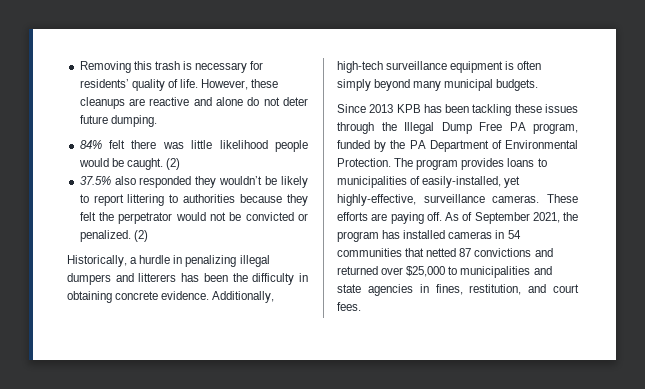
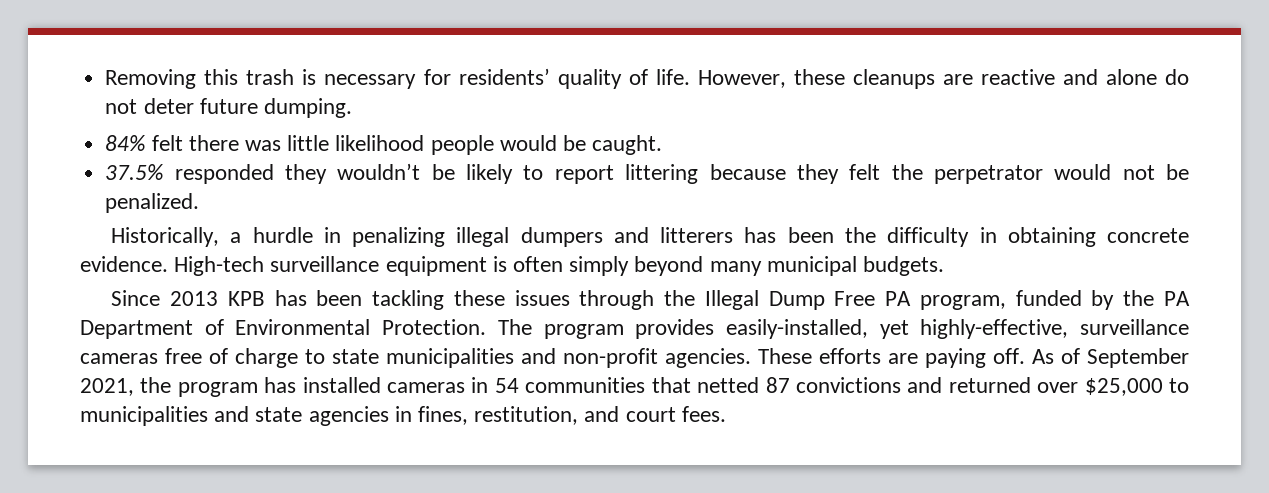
- 84% felt there was little likelihood people would be caught. (2)
+ 84% felt there was little likelihood people would be caught.
- 37.5% also responded they wouldn’t be likely to report littering to authorities because they felt the perpetrator would not be convicted or penalized. (2)
+ 37.5% responded they wouldn’t be likely to report littering because they felt the perpetrator would not be penalized.
- Additionally, high-tech surveillance equipment is often simply beyond many municipal budgets.
+ High-tech surveillance equipment is often simply beyond many municipal budgets.
- The program provides loans to municipalities of easily-installed, yet highly-effective, surveillance cameras.
+ The program provides easily-installed, yet highly-effective, surveillance cameras free of charge to state municipalities and non-profit agencies.

